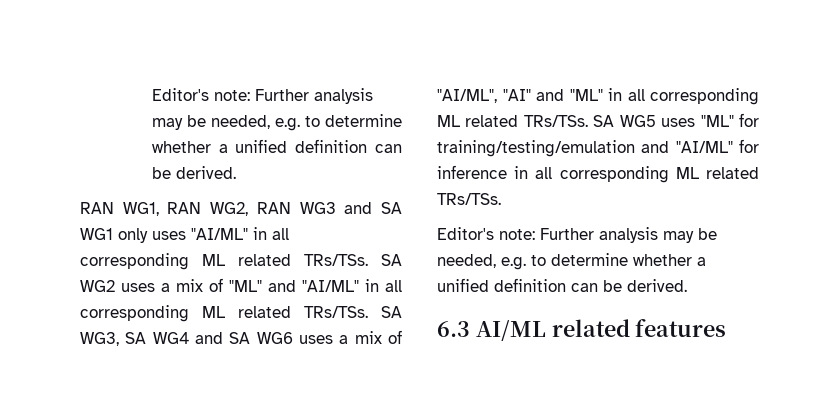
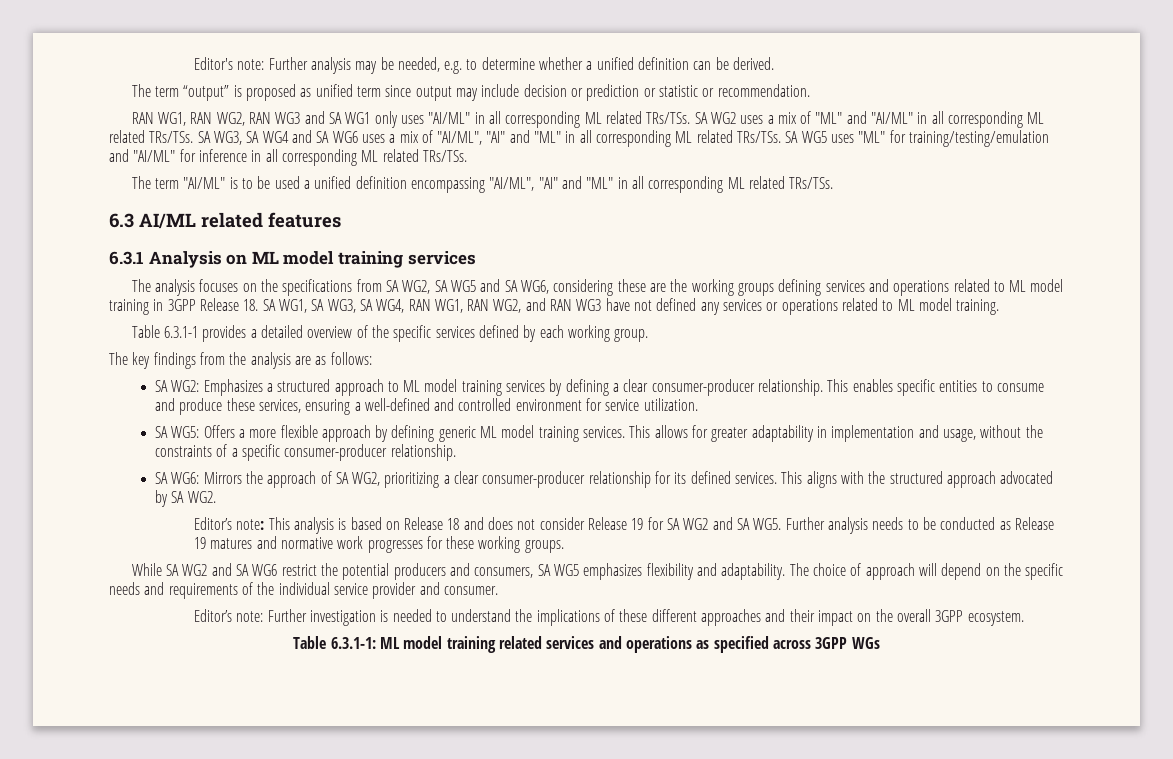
+ The term “output” is proposed as unified term since output may include decision or prediction or statistic or recommendation.
  SA WG5 uses "ML" for training/testing/emulation and "AI/ML" for inference in all corresponding ML related TRs/TSs.
- Editor's note: Further analysis may be needed, e.g. to determine whether a unified definition can be derived.
+ The term "AI/ML" is to be used a unified definition encompassing "AI/ML", "AI" and "ML" in all corresponding ML related TRs/TSs.
  6.3 AI/ML related features
+ 6.3.1 Analysis on ML model training services
+ The analysis focuses on the specifications from SA WG2, SA WG5 and SA WG6, considering these are the working groups defining services and operations related to ML model training in 3GPP Release 18. SA WG1, SA WG3, SA WG4, RAN WG1, RAN WG2, and RAN WG3 have not defined any services or operations related to ML model training.
+ Table 6.3.1-1 provides a detailed overview of the specific services defined by each working group.
+ The key findings from the analysis are as follows:
+ SA WG2: Emphasizes a structured approach to ML model training services by defining a clear consumer-producer relationship. This enables specific entities to consume and produce these services, ensuring a well-defined and controlled environment for service utilization.
+ SA WG5: Offers a more flexible approach by defining generic ML model training services. This allows for greater adaptability in implementation and usage, without the constraints of a specific consumer-producer relationship.
+ SA WG6: Mirrors the approach of SA WG2, prioritizing a clear consumer-producer relationship for its defined services. This aligns with the structured approach advocated by SA WG2.
+ Editor’s note: This analysis is based on Release 18 and does not consider Release 19 for SA WG2 and SA WG5. Further analysis needs to be conducted as Release 19 matures and normative work progresses for these working groups.
+ While SA WG2 and SA WG6 restrict the potential producers and consumers, SA WG5 emphasizes flexibility and adaptability. The choice of approach will depend on the specific needs and requirements of the individual service provider and consumer.
+ Editor’s note: Further investigation is needed to understand the implications of these different approaches and their impact on the overall 3GPP ecosystem.
+ Table 6.3.1-1: ML model training related services and operations as specified across 3GPP WGs

